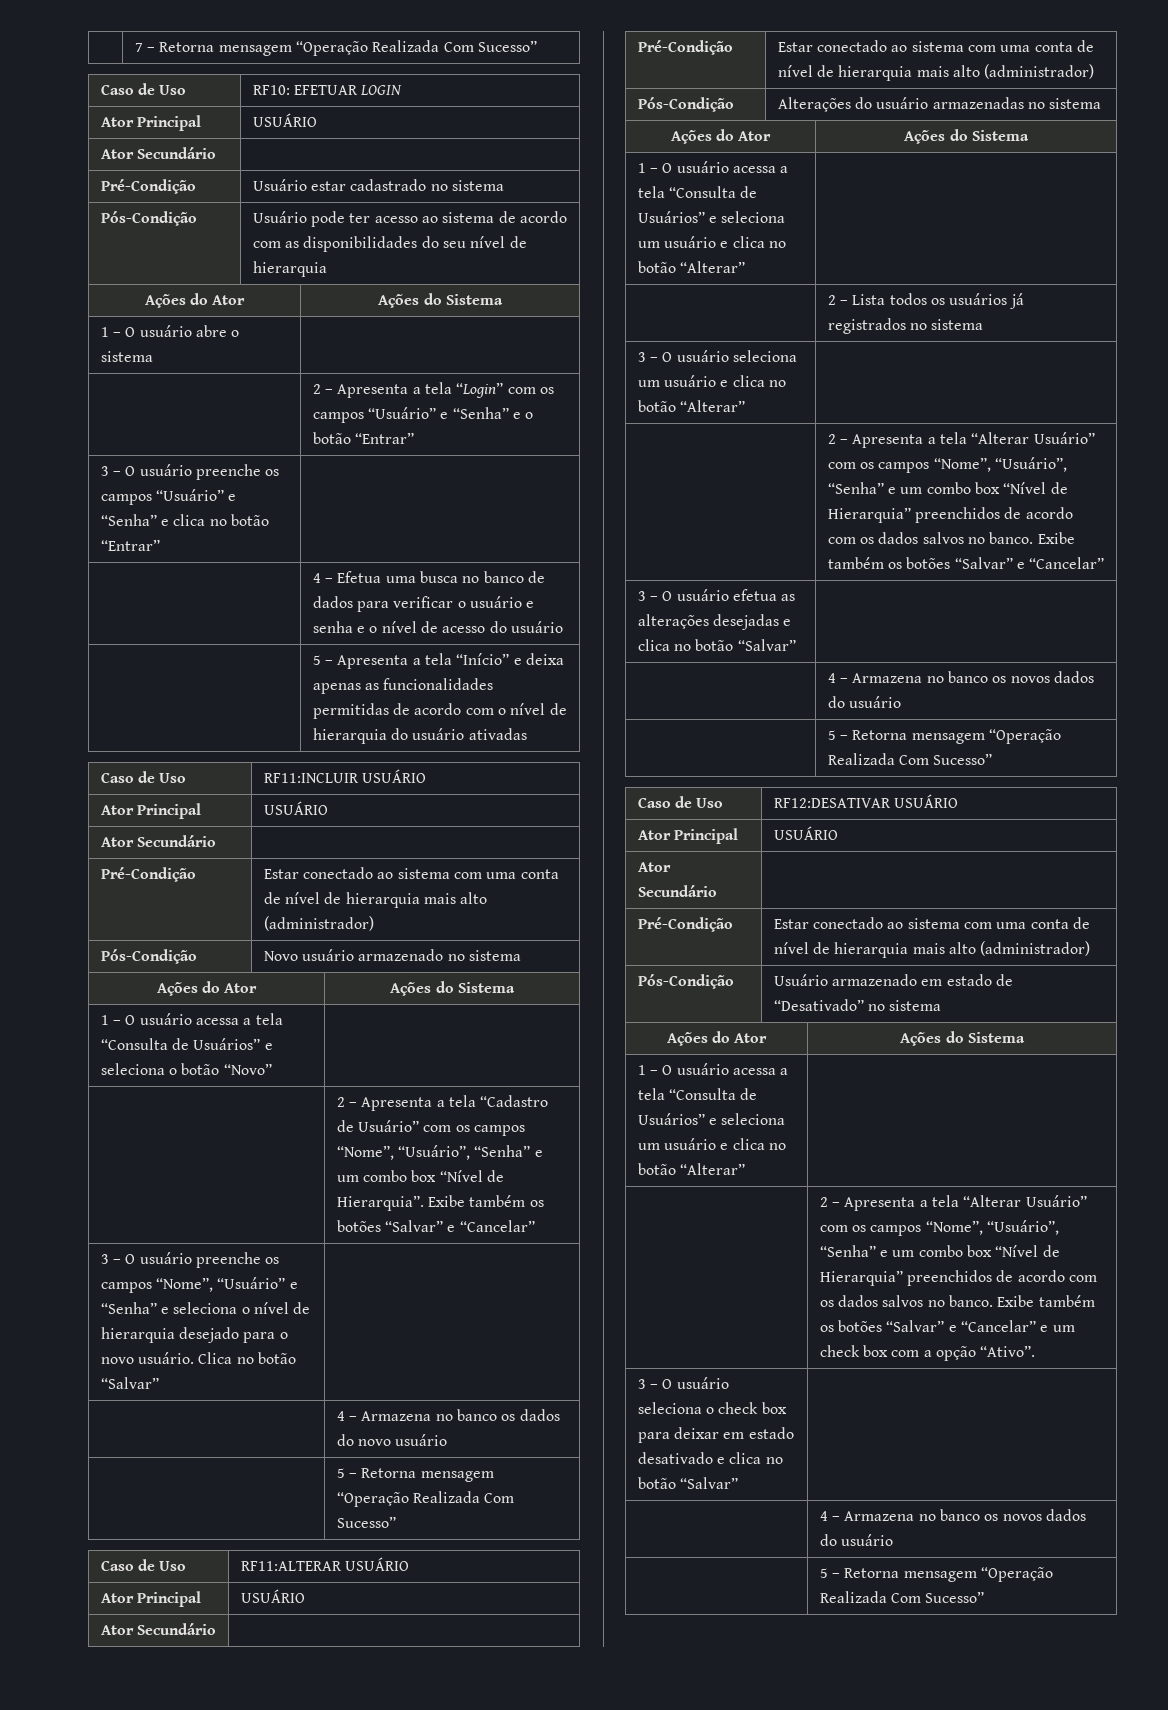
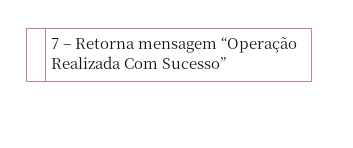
- Caso de Uso | RF10: EFETUAR LOGIN
- Ator Principal | USUÁRIO
- Ator Secundário |
- Pré-Condição | Usuário estar cadastrado no sistema
- Pós-Condição | Usuário pode ter acesso ao sistema de acordo com as disponibilidades do seu nível de hierarquia
- Ações do Ator | Ações do Sistema
- 1 – O usuário abre o sistema |
- | 2 – Apresenta a tela “Login” com os campos “Usuário” e “Senha” e o botão “Entrar”
- 3 – O usuário preenche os campos “Usuário” e “Senha” e clica no botão “Entrar” |
- | 4 – Efetua uma busca no banco de dados para verificar o usuário e senha e o nível de acesso do usuário
- | 5 – Apresenta a tela “Início” e deixa apenas as funcionalidades permitidas de acordo com o nível de hierarquia do usuário ativadas
- Caso de Uso | RF11:INCLUIR USUÁRIO
- Ator Principal | USUÁRIO
- Ator Secundário |
- Pré-Condição | Estar conectado ao sistema com uma conta de nível de hierarquia mais alto (administrador)
- Pós-Condição | Novo usuário armazenado no sistema
- Ações do Ator | Ações do Sistema
- 1 – O usuário acessa a tela “Consulta de Usuários” e seleciona o botão “Novo” |
- | 2 – Apresenta a tela “Cadastro de Usuário” com os campos “Nome”, “Usuário”, “Senha” e um combo box “Nível de Hierarquia”. Exibe também os botões “Salvar” e “Cancelar”
- 3 – O usuário preenche os campos “Nome”, “Usuário” e “Senha” e seleciona o nível de hierarquia desejado para o novo usuário. Clica no botão “Salvar” |
- | 4 – Armazena no banco os dados do novo usuário
- | 5 – Retorna mensagem “Operação Realizada Com Sucesso”
- Caso de Uso | RF11:ALTERAR USUÁRIO
- Ator Principal | USUÁRIO
- Ator Secundário |
- Pré-Condição | Estar conectado ao sistema com uma conta de nível de hierarquia mais alto (administrador)
- Pós-Condição | Alterações do usuário armazenadas no sistema
- Ações do Ator | Ações do Sistema
- 1 – O usuário acessa a tela “Consulta de Usuários” e seleciona um usuário e clica no botão “Alterar” |
- | 2 – Lista todos os usuários já registrados no sistema
- 3 – O usuário seleciona um usuário e clica no botão “Alterar” |
- | 2 – Apresenta a tela “Alterar Usuário” com os campos “Nome”, “Usuário”, “Senha” e um combo box “Nível de Hierarquia” preenchidos de acordo com os dados salvos no banco. Exibe também os botões “Salvar” e “Cancelar”
- 3 – O usuário efetua as alterações desejadas e clica no botão “Salvar” |
- | 4 – Armazena no banco os novos dados do usuário
- | 5 – Retorna mensagem “Operação Realizada Com Sucesso”
- Caso de Uso | RF12:DESATIVAR USUÁRIO
- Ator Principal | USUÁRIO
- Ator Secundário |
- Pré-Condição | Estar conectado ao sistema com uma conta de nível de hierarquia mais alto (administrador)
- Pós-Condição | Usuário armazenado em estado de “Desativado” no sistema
- Ações do Ator | Ações do Sistema
- 1 – O usuário acessa a tela “Consulta de Usuários” e seleciona um usuário e clica no botão “Alterar” |
- | 2 – Apresenta a tela “Alterar Usuário” com os campos “Nome”, “Usuário”, “Senha” e um combo box “Nível de Hierarquia” preenchidos de acordo com os dados salvos no banco. Exibe também os botões “Salvar” e “Cancelar” e um check box com a opção “Ativo”.
- 3 – O usuário seleciona o check box para deixar em estado desativado e clica no botão “Salvar” |
- | 4 – Armazena no banco os novos dados do usuário
- | 5 – Retorna mensagem “Operação Realizada Com Sucesso”

